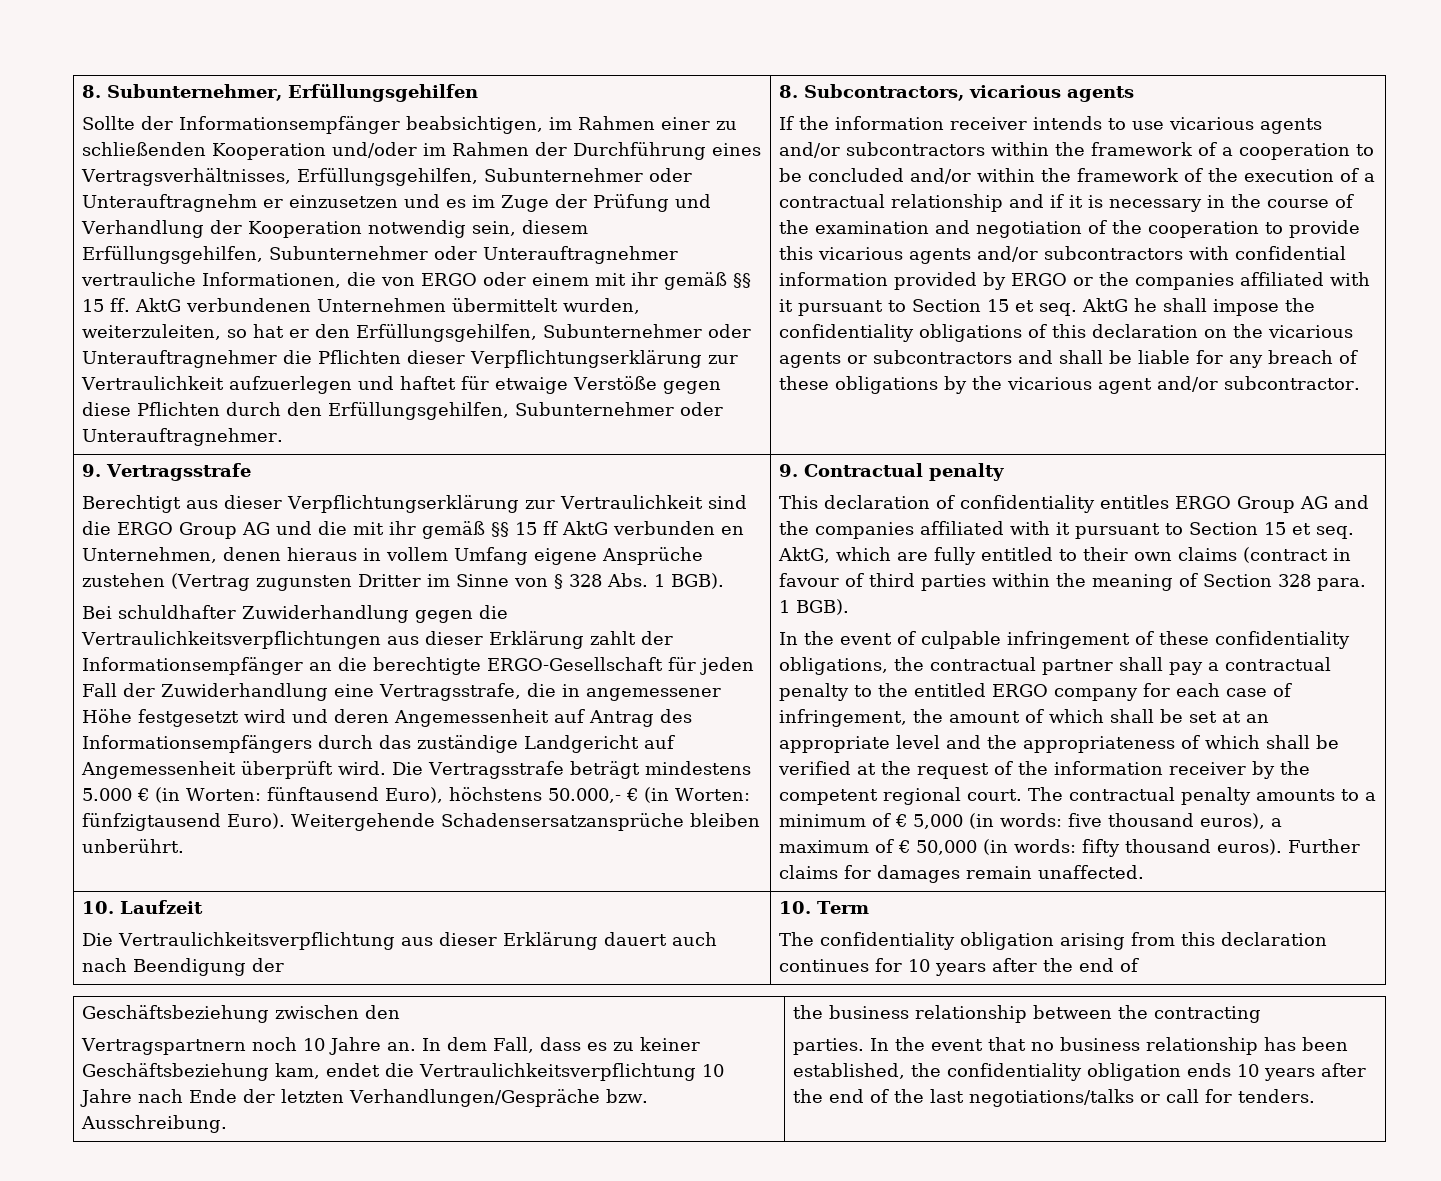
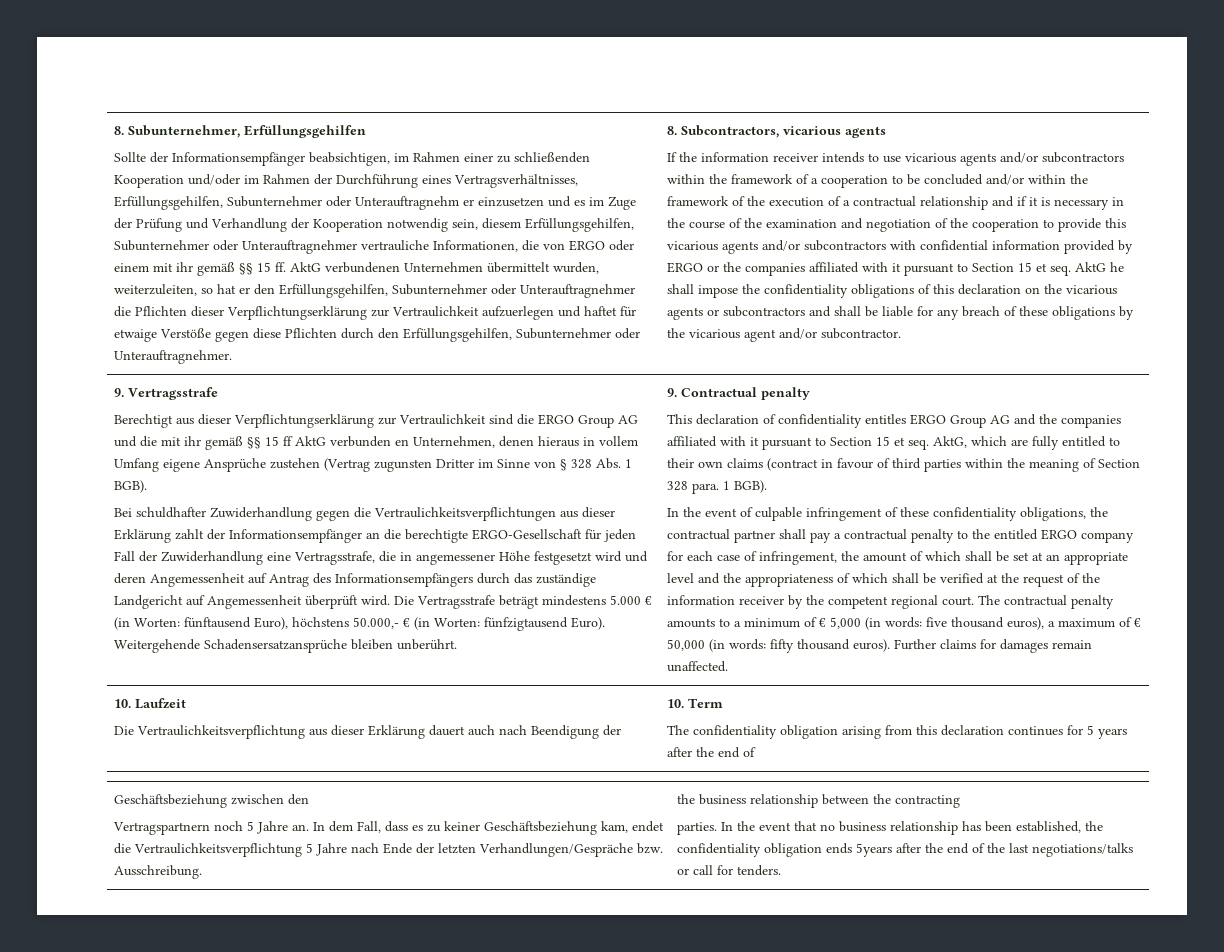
  10. Laufzeit
  Die Vertraulichkeitsverpflichtung aus dieser Erklärung dauert auch nach Beendigung der | 10. Term
- The confidentiality obligation arising from this declaration continues for 10 years after the end of
+ The confidentiality obligation arising from this declaration continues for 5 years after the end of
- Vertragspartnern noch 10 Jahre an.
+ Vertragspartnern noch 5 Jahre an.
- In dem Fall, dass es zu keiner Geschäftsbeziehung kam, endet die Vertraulichkeitsverpflichtung 10 Jahre nach Ende der letzten Verhandlungen/Gespräche bzw. Ausschreibung.
+ In dem Fall, dass es zu keiner Geschäftsbeziehung kam, endet die Vertraulichkeitsverpflichtung 5 Jahre nach Ende der letzten Verhandlungen/Gespräche bzw. Ausschreibung.
- In the event that no business relationship has been established, the confidentiality obligation ends 10 years after the end of the last negotiations/talks or call for tenders.
+ In the event that no business relationship has been established, the confidentiality obligation ends 5years after the end of the last negotiations/talks or call for tenders.

